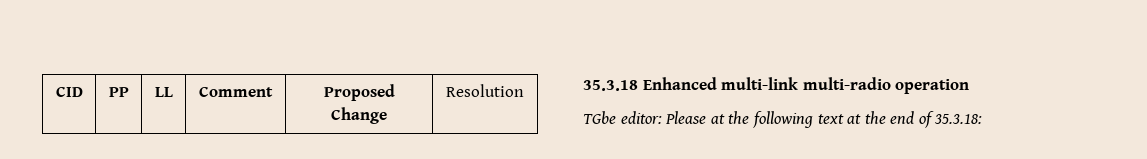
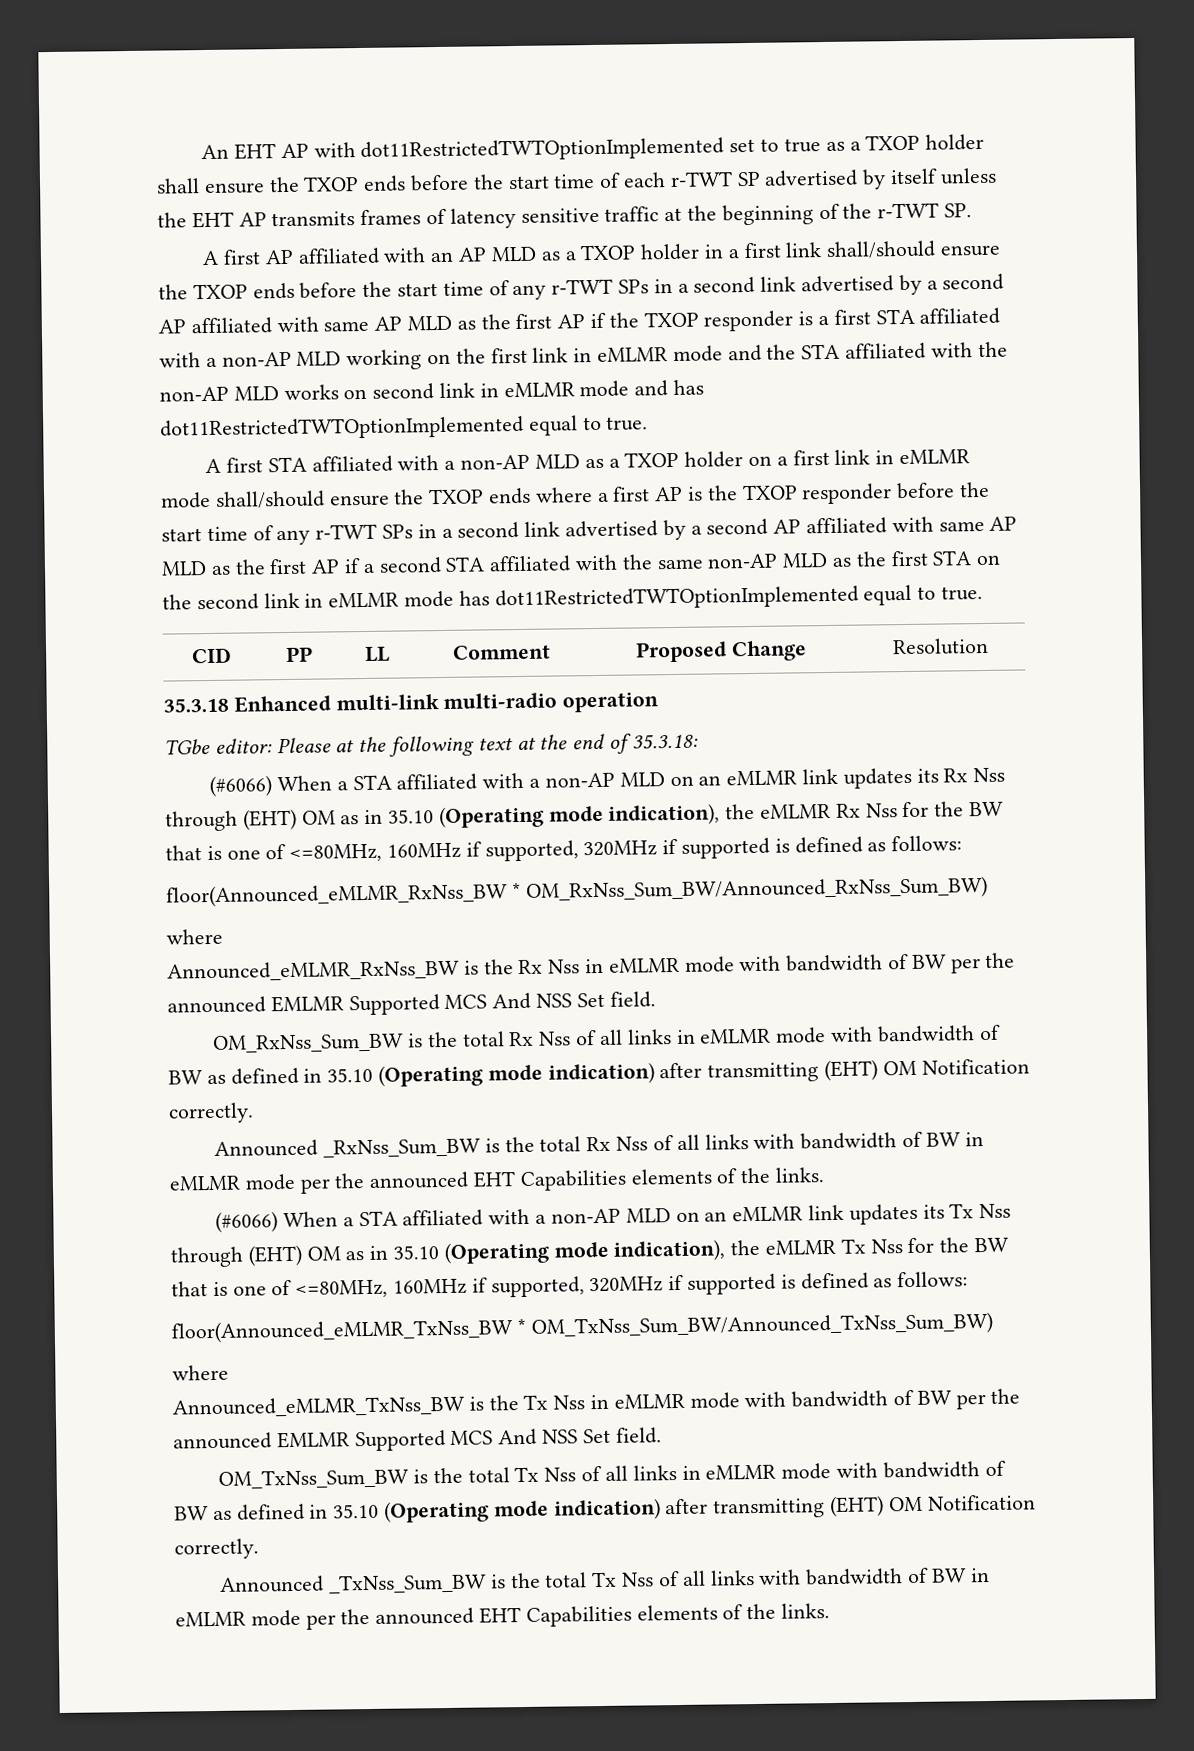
+ An EHT AP with dot11RestrictedTWTOptionImplemented set to true as a TXOP holder shall ensure the TXOP ends before the start time of each r-TWT SP advertised by itself unless the EHT AP transmits frames of latency sensitive traffic at the beginning of the r-TWT SP.
+ A first AP affiliated with an AP MLD as a TXOP holder in a first link shall/should ensure the TXOP ends before the start time of any r-TWT SPs in a second link advertised by a second AP affiliated with same AP MLD as the first AP if the TXOP responder is a first STA affiliated with a non-AP MLD working on the first link in eMLMR mode and the STA affiliated with the non-AP MLD works on second link in eMLMR mode and has dot11RestrictedTWTOptionImplemented equal to true.
+ A first STA affiliated with a non-AP MLD as a TXOP holder on a first link in eMLMR mode shall/should ensure the TXOP ends where a first AP is the TXOP responder before the start time of any r-TWT SPs in a second link advertised by a second AP affiliated with same AP MLD as the first AP if a second STA affiliated with the same non-AP MLD as the first STA on the second link in eMLMR mode has dot11RestrictedTWTOptionImplemented equal to true.
+ (#6066) When a STA affiliated with a non-AP MLD on an eMLMR link updates its Rx Nss through (EHT) OM as in 35.10 (Operating mode indication), the eMLMR Rx Nss for the BW that is one of <=80MHz, 160MHz if supported, 320MHz if supported is defined as follows:
+ floor(Announced_eMLMR_RxNss_BW * OM_RxNss_Sum_BW/Announced_RxNss_Sum_BW)
+ where
+ Announced_eMLMR_RxNss_BW is the Rx Nss in eMLMR mode with bandwidth of BW per the announced EMLMR Supported MCS And NSS Set field.
+ OM_RxNss_Sum_BW is the total Rx Nss of all links in eMLMR mode with bandwidth of BW as defined in 35.10 (Operating mode indication) after transmitting (EHT) OM Notification correctly.
+ Announced _RxNss_Sum_BW is the total Rx Nss of all links with bandwidth of BW in eMLMR mode per the announced EHT Capabilities elements of the links.
+ (#6066) When a STA affiliated with a non-AP MLD on an eMLMR link updates its Tx Nss through (EHT) OM as in 35.10 (Operating mode indication), the eMLMR Tx Nss for the BW that is one of <=80MHz, 160MHz if supported, 320MHz if supported is defined as follows:
+ floor(Announced_eMLMR_TxNss_BW * OM_TxNss_Sum_BW/Announced_TxNss_Sum_BW)
+ where
+ Announced_eMLMR_TxNss_BW is the Tx Nss in eMLMR mode with bandwidth of BW per the announced EMLMR Supported MCS And NSS Set field.
+ OM_TxNss_Sum_BW is the total Tx Nss of all links in eMLMR mode with bandwidth of BW as defined in 35.10 (Operating mode indication) after transmitting (EHT) OM Notification correctly.
+ Announced _TxNss_Sum_BW is the total Tx Nss of all links with bandwidth of BW in eMLMR mode per the announced EHT Capabilities elements of the links.

